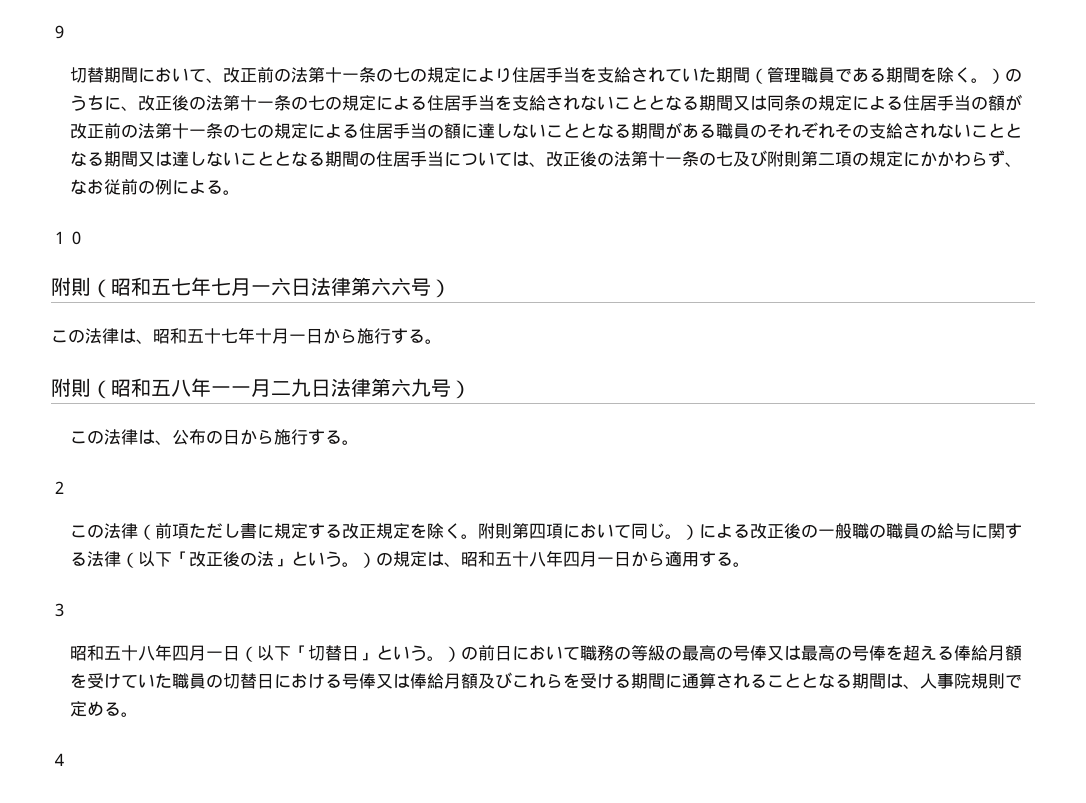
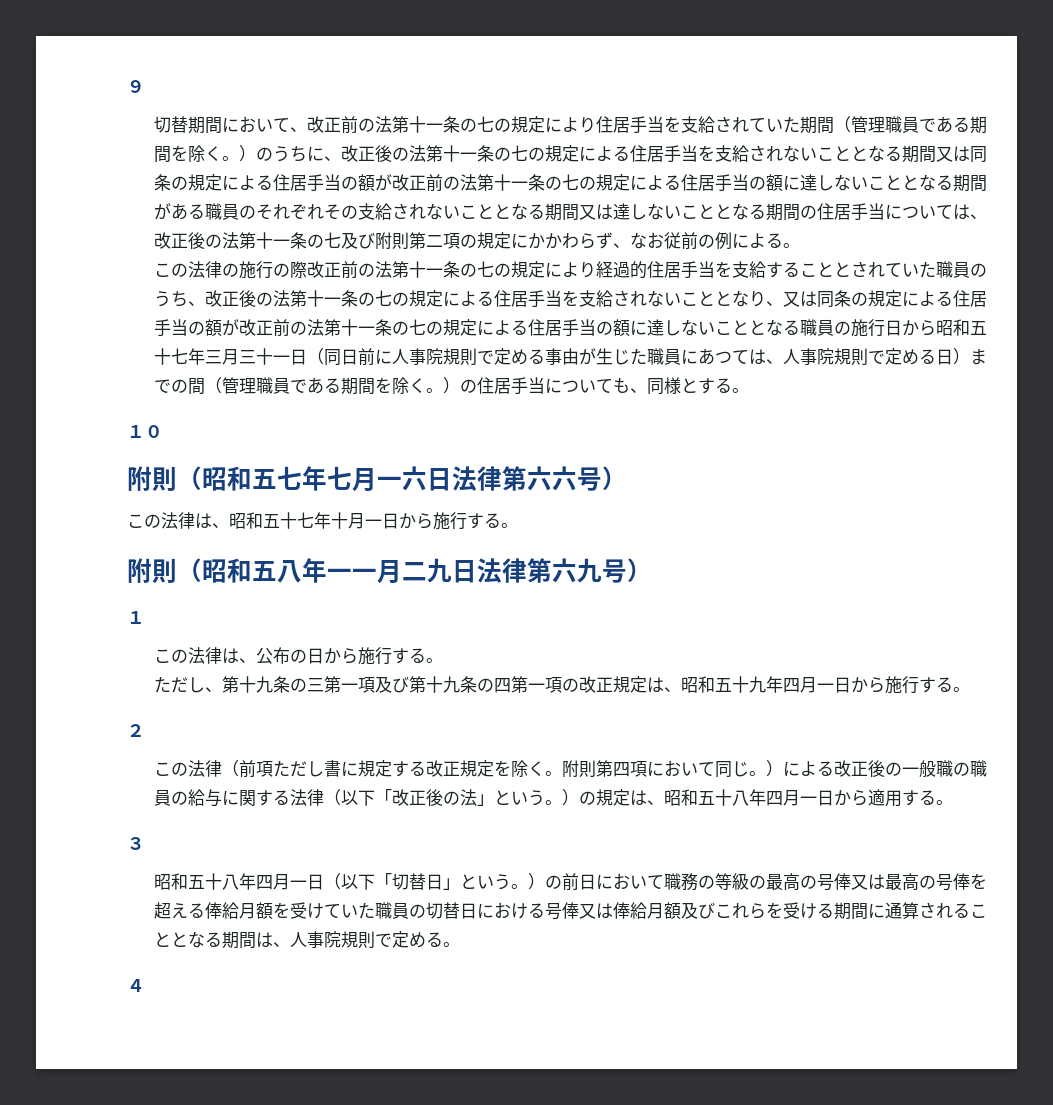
+ この法律の施行の際改正前の法第十一条の七の規定により経過的住居手当を支給することとされていた職員のうち、改正後の法第十一条の七の規定による住居手当を支給されないこととなり、又は同条の規定による住居手当の額が改正前の法第十一条の七の規定による住居手当の額に達しないこととなる職員の施行日から昭和五十七年三月三十一日（同日前に人事院規則で定める事由が生じた職員にあつては、人事院規則で定める日）までの間（管理職員である期間を除く。）の住居手当についても、同様とする。
  附則（昭和五八年一一月二九日法律第六九号）
+ １
+ ただし、第十九条の三第一項及び第十九条の四第一項の改正規定は、昭和五十九年四月一日から施行する。

